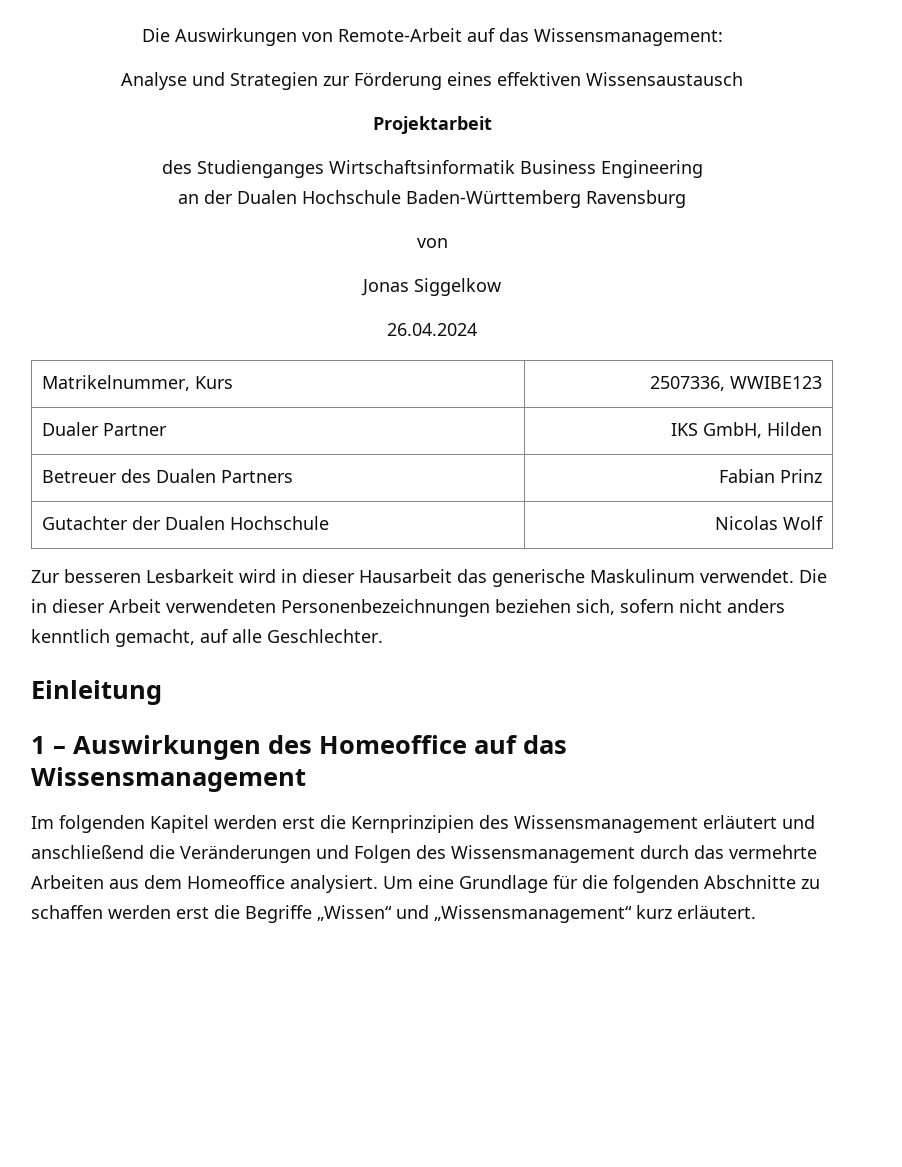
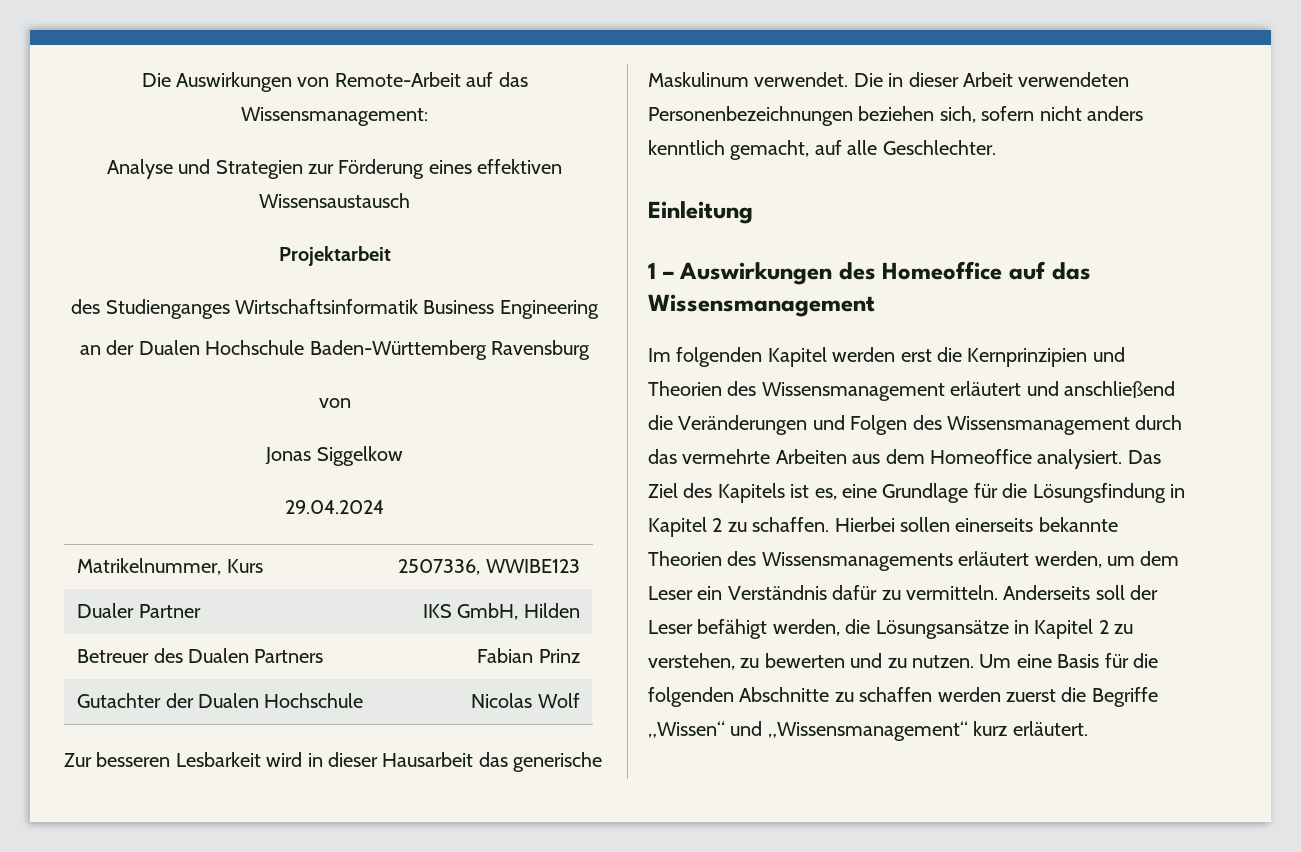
- 26.04.2024
+ 29.04.2024
- Im folgenden Kapitel werden erst die Kernprinzipien des Wissensmanagement erläutert und anschließend die Veränderungen und Folgen des Wissensmanagement durch das vermehrte Arbeiten aus dem Homeoffice analysiert.
+ Im folgenden Kapitel werden erst die Kernprinzipien und Theorien des Wissensmanagement erläutert und anschließend die Veränderungen und Folgen des Wissensmanagement durch das vermehrte Arbeiten aus dem Homeoffice analysiert.
+ Das Ziel des Kapitels ist es, eine Grundlage für die Lösungsfindung in Kapitel 2 zu schaffen. Hierbei sollen einerseits bekannte Theorien des Wissensmanagements erläutert werden, um dem Leser ein Verständnis dafür zu vermitteln. Anderseits soll der Leser befähigt werden, die Lösungsansätze in Kapitel 2 zu verstehen, zu bewerten und zu nutzen.
- Um eine Grundlage für die folgenden Abschnitte zu schaffen werden erst die Begriffe „Wissen“ und „Wissensmanagement“ kurz erläutert.
+ Um eine Basis für die folgenden Abschnitte zu schaffen werden zuerst die Begriffe „Wissen“ und „Wissensmanagement“ kurz erläutert.

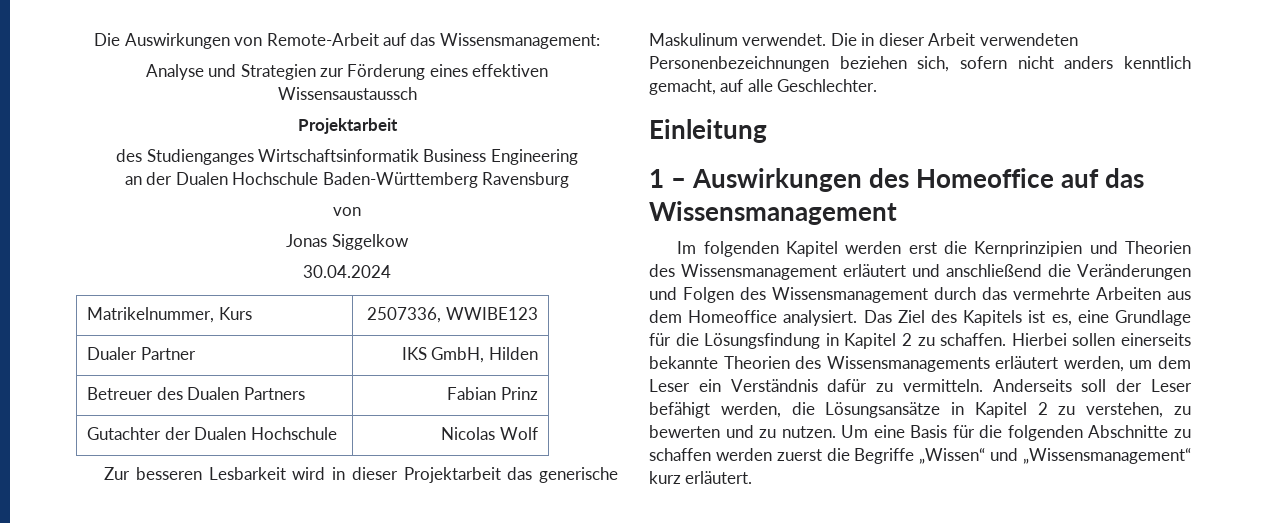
- Analyse und Strategien zur Förderung eines effektiven Wissensaustausch
+ Analyse und Strategien zur Förderung eines effektiven Wissensaustaussch
- 29.04.2024
+ 30.04.2024
- Zur besseren Lesbarkeit wird in dieser Hausarbeit das generische Maskulinum verwendet.
+ Zur besseren Lesbarkeit wird in dieser Projektarbeit das generische Maskulinum verwendet.

